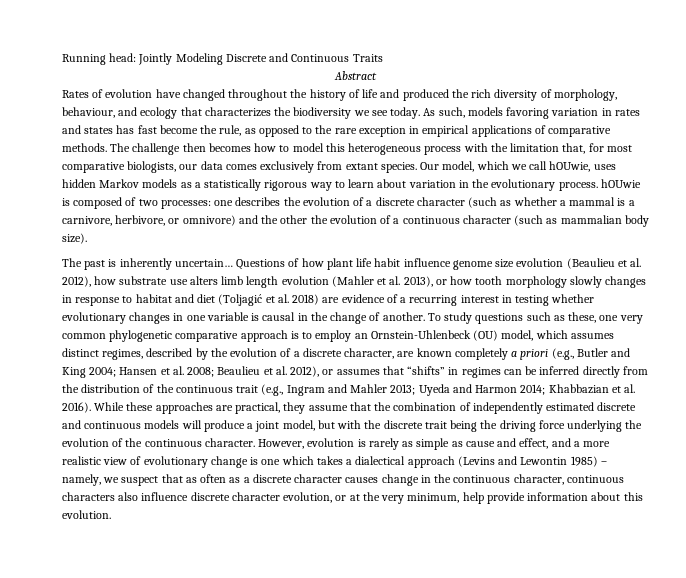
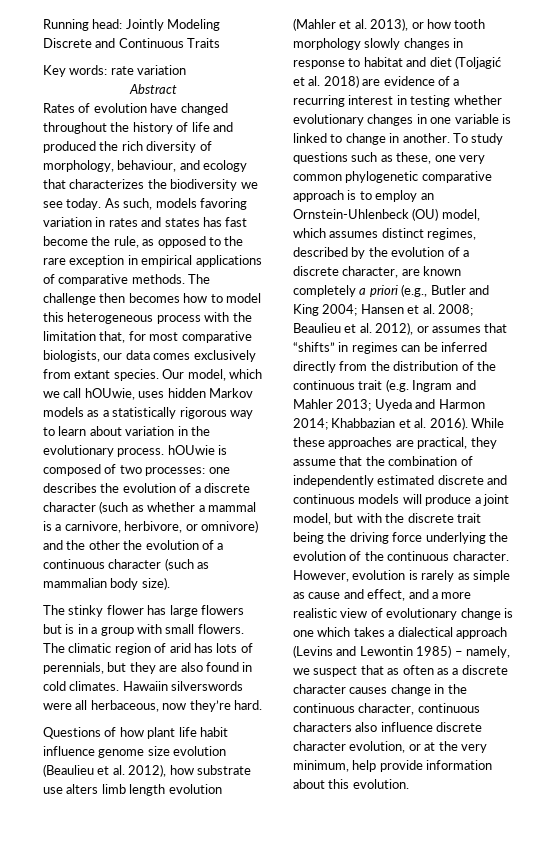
+ Key words: rate variation
- The past is inherently uncertain… Questions of how plant life habit influence genome size evolution (Beaulieu et al. 2012), how substrate use alters limb length evolution (Mahler et al. 2013), or how tooth morphology slowly changes in response to habitat and diet (Toljagić et al. 2018) are evidence of a recurring interest in testing whether evolutionary changes in one variable is causal in the change of another.
+ The stinky flower has large flowers but is in a group with small flowers. The climatic region of arid has lots of perennials, but they are also found in cold climates. Hawaiin silverswords were all herbaceous, now they’re hard.
+ Questions of how plant life habit influence genome size evolution (Beaulieu et al. 2012), how substrate use alters limb length evolution (Mahler et al. 2013), or how tooth morphology slowly changes in response to habitat and diet (Toljagić et al. 2018) are evidence of a recurring interest in testing whether evolutionary changes in one variable is linked to change in another.
- Beaulieu et al. 2012), or assumes that “shifts” in regimes can be inferred directly from the distribution of the continuous trait (e.g., Ingram and Mahler 2013;
+ Beaulieu et al. 2012), or assumes that “shifts” in regimes can be inferred directly from the distribution of the continuous trait (e.g. Ingram and Mahler 2013;

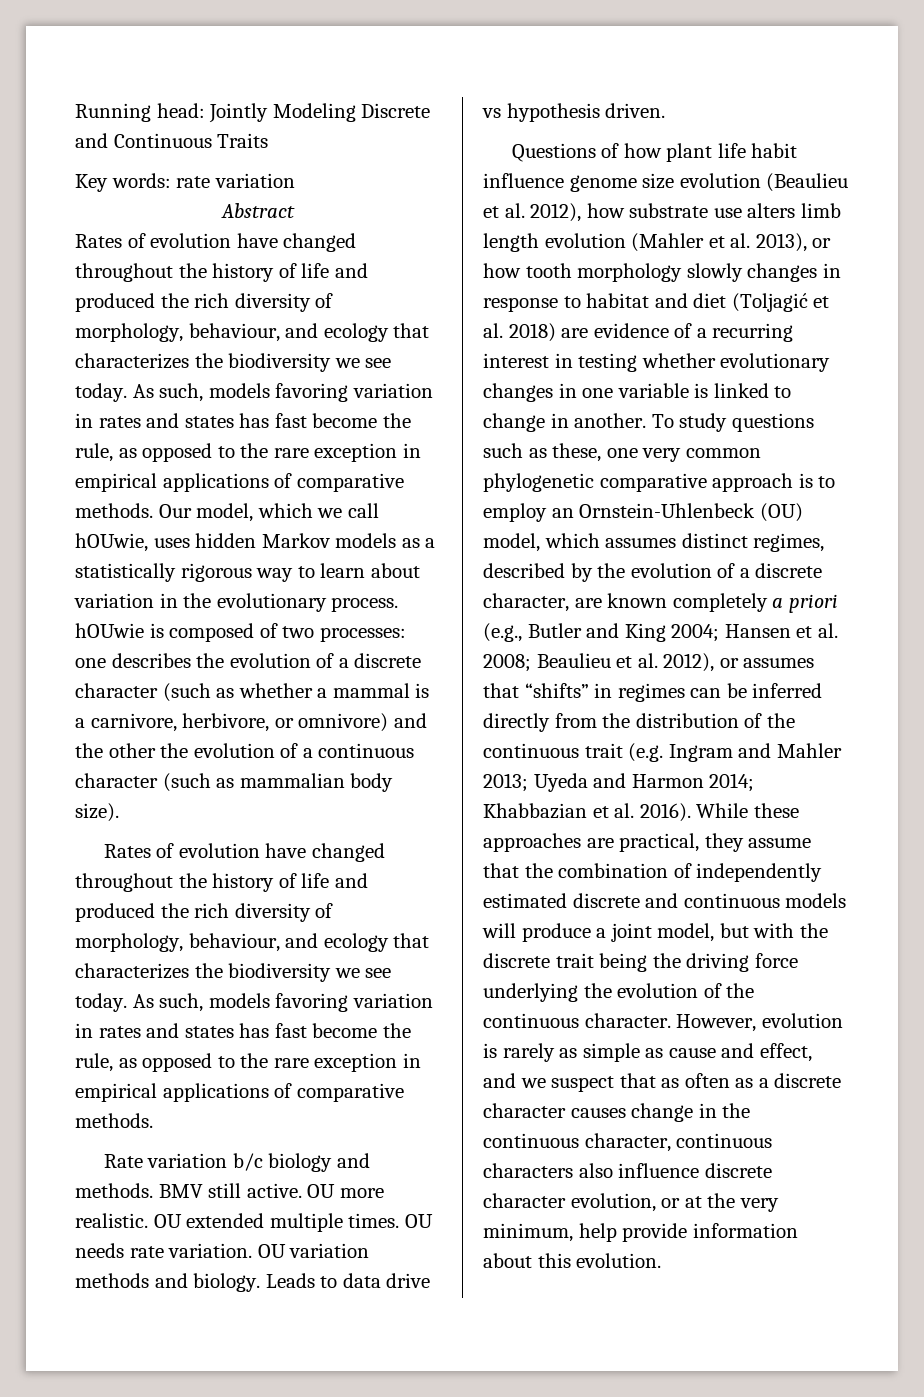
- The challenge then becomes how to model this heterogeneous process with the limitation that, for most comparative biologists, our data comes exclusively from extant species.
  one describes the evolution of a discrete character (such as whether a mammal is a carnivore, herbivore, or omnivore) and the other the evolution of a continuous character (such as mammalian body size).
- The stinky flower has large flowers but is in a group with small flowers. The climatic region of arid has lots of perennials, but they are also found in cold climates. Hawaiin silverswords were all herbaceous, now they’re hard.
+ Rates of evolution have changed throughout the history of life and produced the rich diversity of morphology, behaviour, and ecology that characterizes the biodiversity we see today. As such, models favoring variation in rates and states has fast become the rule, as opposed to the rare exception in empirical applications of comparative methods.
+ Rate variation b/c biology and methods. BMV still active. OU more realistic. OU extended multiple times. OU needs rate variation. OU variation methods and biology. Leads to data drive vs hypothesis driven.
- However, evolution is rarely as simple as cause and effect, and a more realistic view of evolutionary change is one which takes a dialectical approach (Levins and Lewontin 1985) – namely, we suspect that as often as a discrete character causes change in the continuous character, continuous characters also influence discrete character evolution, or at the very minimum, help provide information about this evolution.
+ However, evolution is rarely as simple as cause and effect, and we suspect that as often as a discrete character causes change in the continuous character, continuous characters also influence discrete character evolution, or at the very minimum, help provide information about this evolution.

